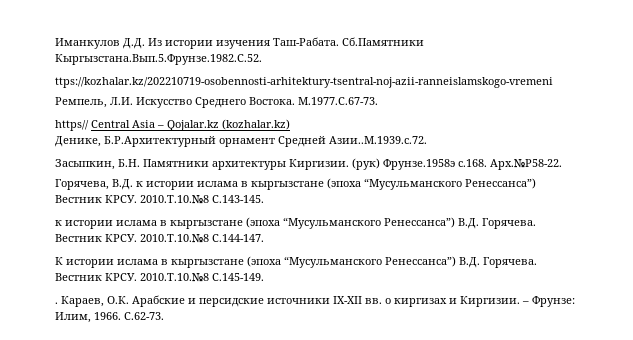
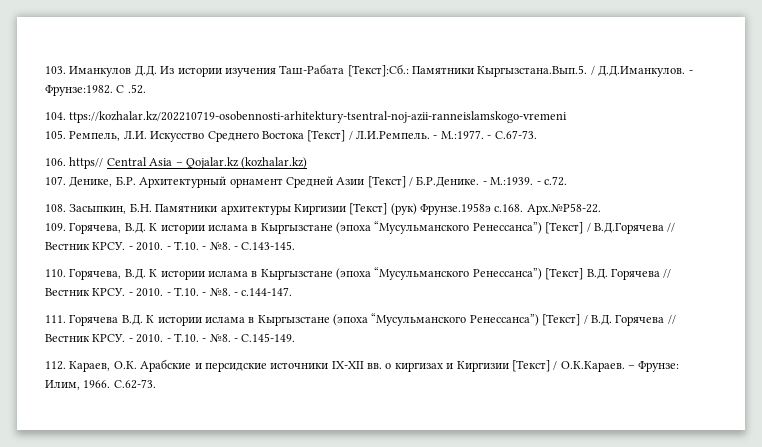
- Иманкулов Д.Д. Из истории изучения Таш-Рабата. Сб.Памятники Кыргызстана.Вып.5.Фрунзе.1982.С.52.
- ttps://kozhalar.kz/202210719-osobennosti-arhitektury-tsentral-noj-azii-ranneislamskogo-vremeni
+ 103. Иманкулов Д.Д. Из истории изучения Таш-Рабата [Текст]:Сб.: Памятники Кыргызстана.Вып.5. / Д.Д.Иманкулов. - Фрунзе:1982. С .52.
+ 104. ttps://kozhalar.kz/202210719-osobennosti-arhitektury-tsentral-noj-azii-ranneislamskogo-vremeni
- Ремпель, Л.И. Искусство Среднего Востока. М.1977.С.67-73.
- https// Central Asia – Qojalar.kz (kozhalar.kz)
+ 105. Ремпель, Л.И. Искусство Среднего Востока [Текст] / Л.И.Ремпель. - М.:1977. - С.67-73.
+ 106. https// Central Asia – Qojalar.kz (kozhalar.kz)
- Денике, Б.Р.Архитектурный орнамент Средней Азии..М.1939.с.72.
- Засыпкин, Б.Н. Памятники архитектуры Киргизии. (рук) Фрунзе.1958э с.168. Арх.№Р58-22.
+ 107. Денике, Б.Р. Архитектурный орнамент Средней Азии [Текст] / Б.Р.Денике. - М.:1939. - с.72.
+ 108. Засыпкин, Б.Н. Памятники архитектуры Киргизии [Текст] (рук) Фрунзе.1958э с.168. Арх.№Р58-22.
- Горячева, В.Д. к истории ислама в кыргызстане (эпоха “Мусульманского Ренессанса”) Вестник КРСУ. 2010.Т.10.№8 С.143-145.
- к истории ислама в кыргызстане (эпоха “Мусульманского Ренессанса”) В.Д. Горячева. Вестник КРСУ. 2010.Т.10.№8 С.144-147.
- К истории ислама в кыргызстане (эпоха “Мусульманского Ренессанса”) В.Д. Горячева. Вестник КРСУ. 2010.Т.10.№8 С.145-149.
+ 109. Горячева, В.Д. К истории ислама в Кыргызстане (эпоха “Мусульманского Ренессанса”) [Текст] / В.Д.Горячева // Вестник КРСУ. - 2010. - Т.10. - №8. - С.143-145.
+ 110. Горячева, В.Д. К истории ислама в Кыргызстане (эпоха “Мусульманского Ренессанса”) [Текст] В.Д. Горячева // Вестник КРСУ. - 2010. - Т.10. - №8. - с.144-147.
+ 111. Горячева В.Д. К истории ислама в Кыргызстане (эпоха “Мусульманского Ренессанса”) [Текст] / В.Д. Горячева // Вестник КРСУ. - 2010. - Т.10. - №8. - С.145-149.
- . Караев, О.К. Арабские и персидские источники IX-XII вв. о киргизах и Киргизии. – Фрунзе: Илим, 1966.
+ 112. Караев, О.К. Арабские и персидские источники IX-XII вв. о киргизах и Киргизии [Текст] / О.К.Караев. – Фрунзе: Илим, 1966.

